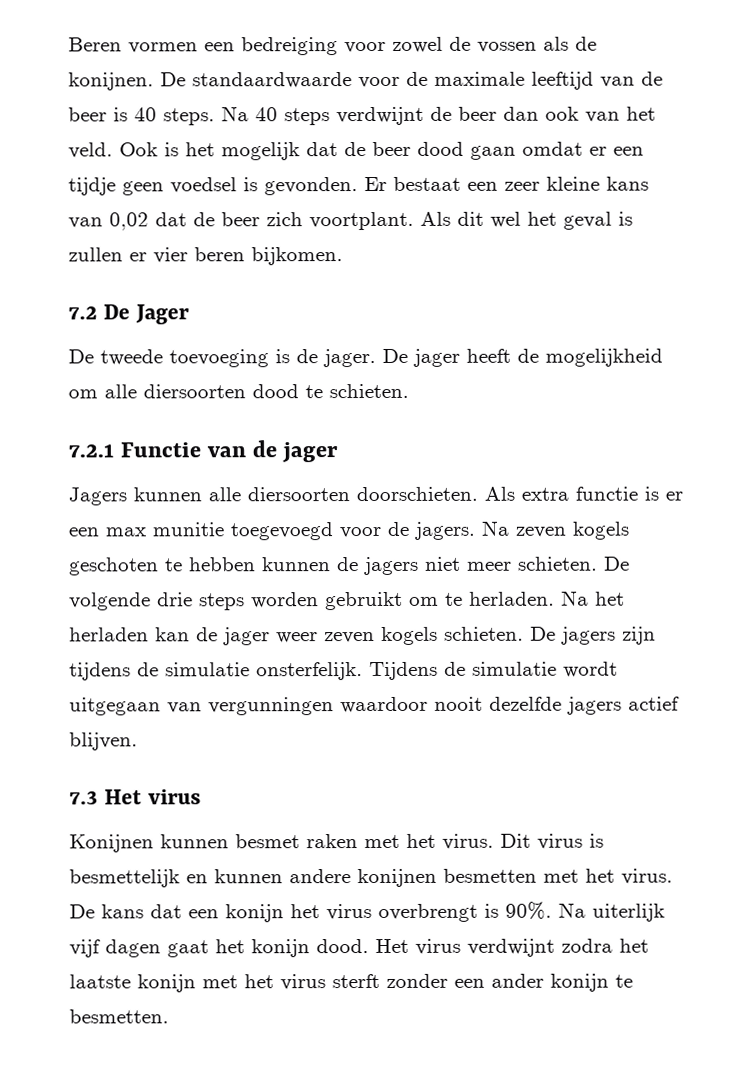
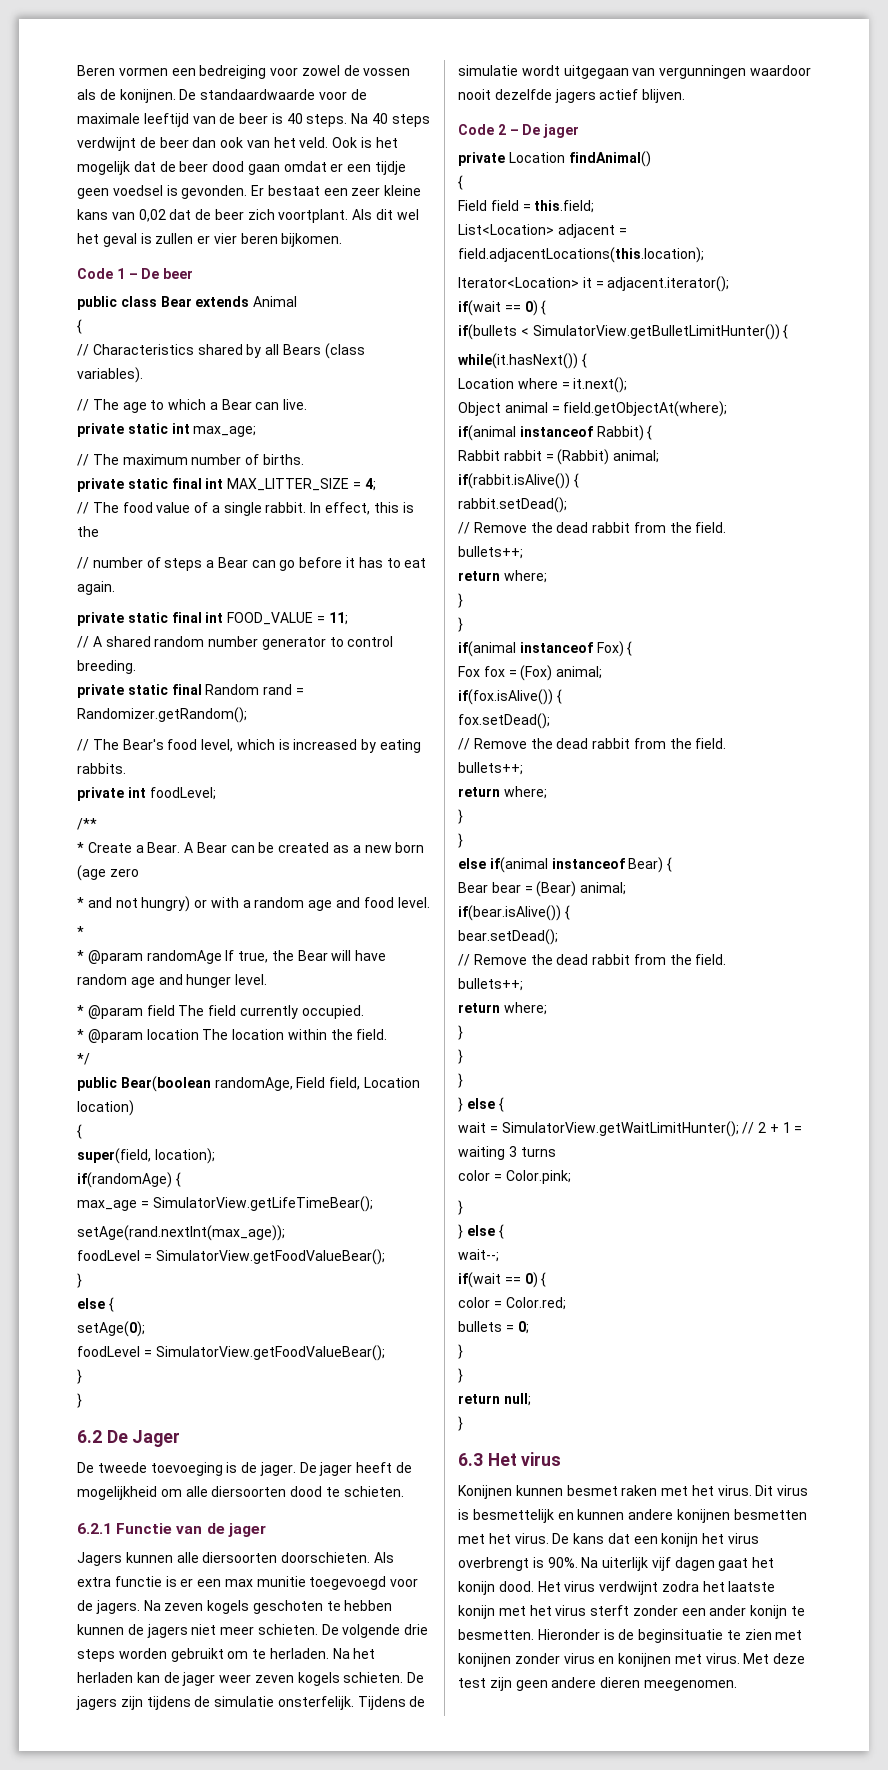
- 7.2 De Jager
+ Code 1 – De beer
+ public class Bear extends Animal
+ {
+ // Characteristics shared by all Bears (class variables).
+ // The age to which a Bear can live.
+ private static int max_age;
+ // The maximum number of births.
+ private static final int MAX_LITTER_SIZE = 4;
+ // The food value of a single rabbit. In effect, this is the
+ // number of steps a Bear can go before it has to eat again.
+ private static final int FOOD_VALUE = 11;
+ // A shared random number generator to control breeding.
+ private static final Random rand = Randomizer.getRandom();
+ // The Bear's food level, which is increased by eating rabbits.
+ private int foodLevel;
+ /**
+ * Create a Bear. A Bear can be created as a new born (age zero
+ * and not hungry) or with a random age and food level.
+ *
+ * @param randomAge If true, the Bear will have random age and hunger level.
+ * @param field The field currently occupied.
+ * @param location The location within the field.
+ */
+ public Bear(boolean randomAge, Field field, Location location)
+ {
+ super(field, location);
+ if(randomAge) {
+ max_age = SimulatorView.getLifeTimeBear();
+ setAge(rand.nextInt(max_age));
+ foodLevel = SimulatorView.getFoodValueBear();
+ }
+ else {
+ setAge(0);
+ foodLevel = SimulatorView.getFoodValueBear();
+ }
+ }
+ 6.2 De Jager
- 7.2.1 Functie van de jager
+ 6.2.1 Functie van de jager
- 7.3 Het virus
+ Code 2 – De jager
+ private Location findAnimal()
+ {
+ Field field = this.field;
+ List<Location> adjacent = field.adjacentLocations(this.location);
+ Iterator<Location> it = adjacent.iterator();
+ if(wait == 0) {
+ if(bullets < SimulatorView.getBulletLimitHunter()) {
+ while(it.hasNext()) {
+ Location where = it.next();
+ Object animal = field.getObjectAt(where);
+ if(animal instanceof Rabbit) {
+ Rabbit rabbit = (Rabbit) animal;
+ if(rabbit.isAlive()) {
+ rabbit.setDead();
+ // Remove the dead rabbit from the field.
+ bullets++;
+ return where;
+ }
+ }
+ if(animal instanceof Fox) {
+ Fox fox = (Fox) animal;
+ if(fox.isAlive()) {
+ fox.setDead();
+ // Remove the dead rabbit from the field.
+ bullets++;
+ return where;
+ }
+ }
+ else if(animal instanceof Bear) {
+ Bear bear = (Bear) animal;
+ if(bear.isAlive()) {
+ bear.setDead();
+ // Remove the dead rabbit from the field.
+ bullets++;
+ return where;
+ }
+ }
+ }
+ } else {
+ wait = SimulatorView.getWaitLimitHunter(); // 2 + 1 = waiting 3 turns
+ color = Color.pink;
+ }
+ } else {
+ wait--;
+ if(wait == 0) {
+ color = Color.red;
+ bullets = 0;
+ }
+ }
+ return null;
+ }
+ 6.3 Het virus
+ Hieronder is de beginsituatie te zien met konijnen zonder virus en konijnen met virus. Met deze test zijn geen andere dieren meegenomen.

